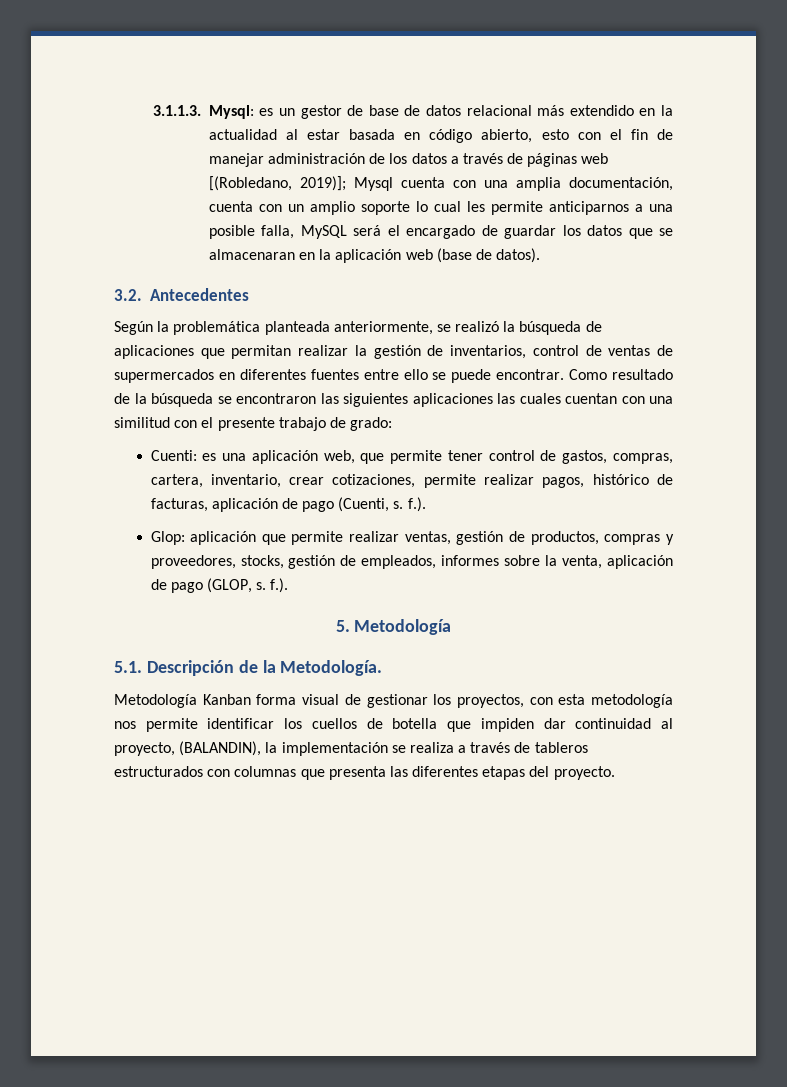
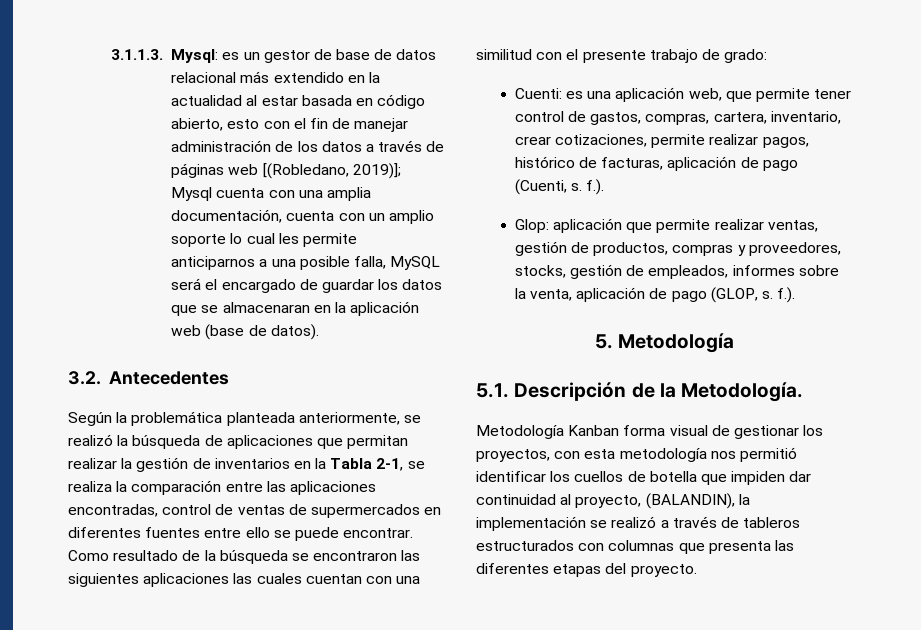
- Según la problemática planteada anteriormente, se realizó la búsqueda de aplicaciones que permitan realizar la gestión de inventarios, control de ventas de supermercados en diferentes fuentes entre ello se puede encontrar.
+ Según la problemática planteada anteriormente, se realizó la búsqueda de aplicaciones que permitan realizar la gestión de inventarios en la Tabla 2-1, se realiza la comparación entre las aplicaciones encontradas, control de ventas de supermercados en diferentes fuentes entre ello se puede encontrar.
- Metodología Kanban forma visual de gestionar los proyectos, con esta metodología nos permite identificar los cuellos de botella que impiden dar continuidad al proyecto, (BALANDIN), la implementación se realiza a través de tableros estructurados con columnas que presenta las diferentes etapas del proyecto.
+ Metodología Kanban forma visual de gestionar los proyectos, con esta metodología nos permitió identificar los cuellos de botella que impiden dar continuidad al proyecto, (BALANDIN), la implementación se realizó a través de tableros estructurados con columnas que presenta las diferentes etapas del proyecto.

